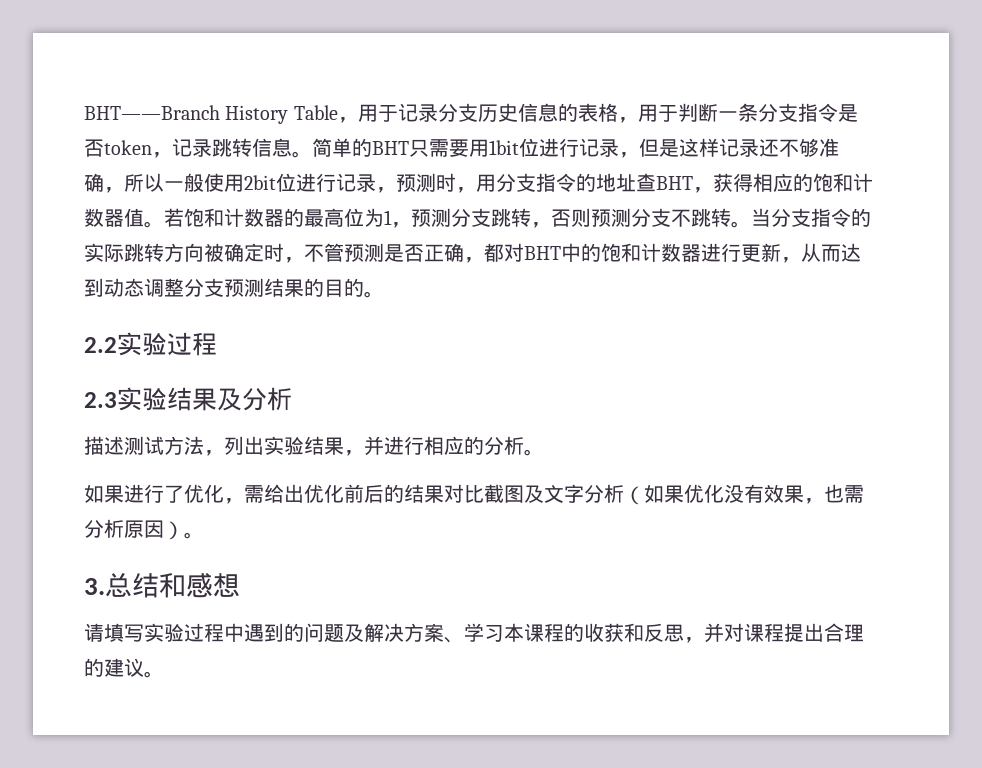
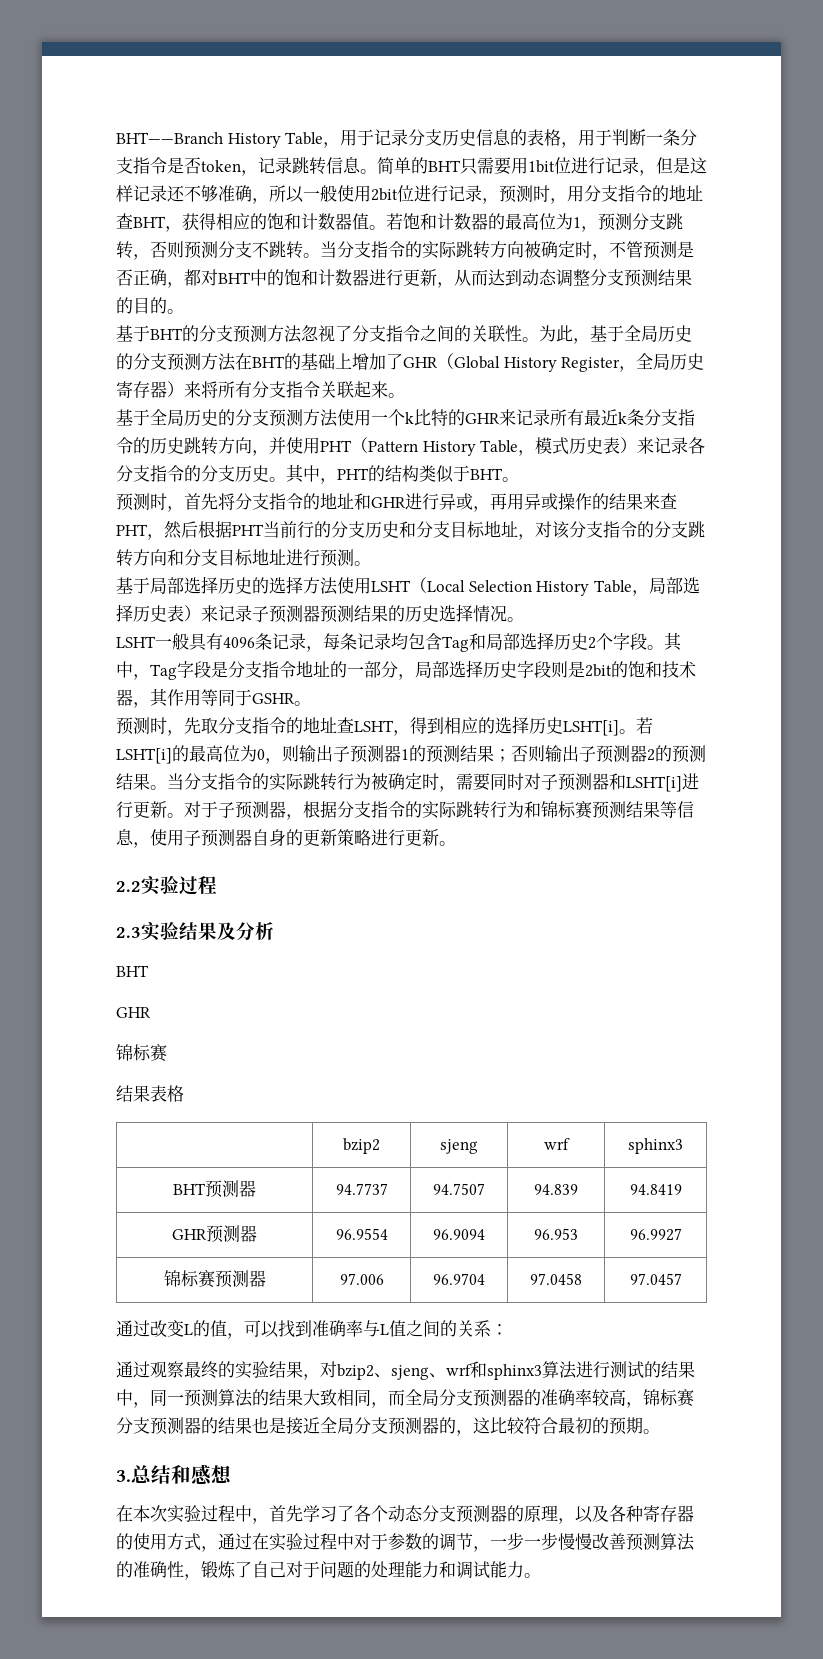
+ 基于BHT的分支预测方法忽视了分支指令之间的关联性。为此，基于全局历史的分支预测方法在BHT的基础上增加了GHR（Global History Register，全局历史寄存器）来将所有分支指令关联起来。
+ 基于全局历史的分支预测方法使用一个k比特的GHR来记录所有最近k条分支指令的历史跳转方向，并使用PHT（Pattern History Table，模式历史表）来记录各分支指令的分支历史。其中，PHT的结构类似于BHT。
+ 预测时，首先将分支指令的地址和GHR进行异或，再用异或操作的结果来查PHT，然后根据PHT当前行的分支历史和分支目标地址，对该分支指令的分支跳转方向和分支目标地址进行预测。
+ 基于局部选择历史的选择方法使用LSHT（Local Selection History Table，局部选择历史表）来记录子预测器预测结果的历史选择情况。
+ LSHT一般具有4096条记录，每条记录均包含Tag和局部选择历史2个字段。其中，Tag字段是分支指令地址的一部分，局部选择历史字段则是2bit的饱和技术器，其作用等同于GSHR。
+ 预测时，先取分支指令的地址查LSHT，得到相应的选择历史LSHT[i]。若LSHT[i]的最高位为0，则输出子预测器1的预测结果；否则输出子预测器2的预测结果。当分支指令的实际跳转行为被确定时，需要同时对子预测器和LSHT[i]进行更新。对于子预测器，根据分支指令的实际跳转行为和锦标赛预测结果等信息，使用子预测器自身的更新策略进行更新。
  2.3实验结果及分析
- 描述测试方法，列出实验结果，并进行相应的分析。
- 如果进行了优化，需给出优化前后的结果对比截图及文字分析（如果优化没有效果，也需分析原因）。
+ BHT
+ GHR
+ 锦标赛
+ 结果表格
+ | bzip2 | sjeng | wrf | sphinx3
+ BHT预测器 | 94.7737 | 94.7507 | 94.839 | 94.8419
+ GHR预测器 | 96.9554 | 96.9094 | 96.953 | 96.9927
+ 锦标赛预测器 | 97.006 | 96.9704 | 97.0458 | 97.0457
+ 通过改变L的值，可以找到准确率与L值之间的关系：
+ 通过观察最终的实验结果，对bzip2、sjeng、wrf和sphinx3算法进行测试的结果中，同一预测算法的结果大致相同，而全局分支预测器的准确率较高，锦标赛分支预测器的结果也是接近全局分支预测器的，这比较符合最初的预期。
- 请填写实验过程中遇到的问题及解决方案、学习本课程的收获和反思，并对课程提出合理的建议。
+ 在本次实验过程中，首先学习了各个动态分支预测器的原理，以及各种寄存器的使用方式，通过在实验过程中对于参数的调节，一步一步慢慢改善预测算法的准确性，锻炼了自己对于问题的处理能力和调试能力。

